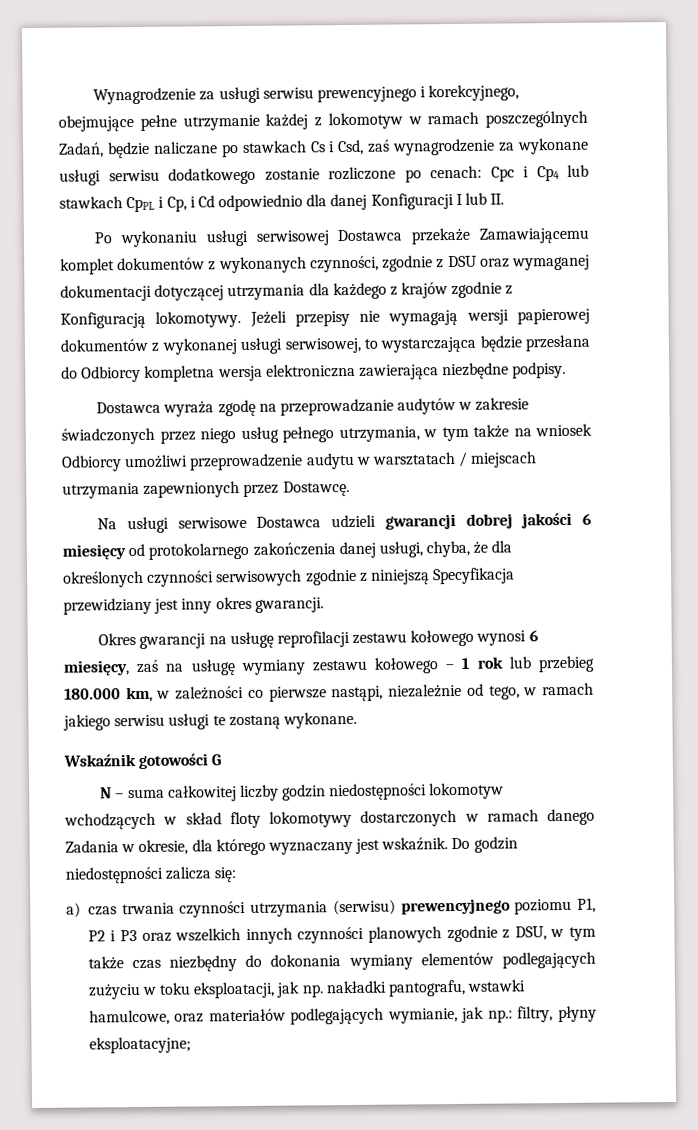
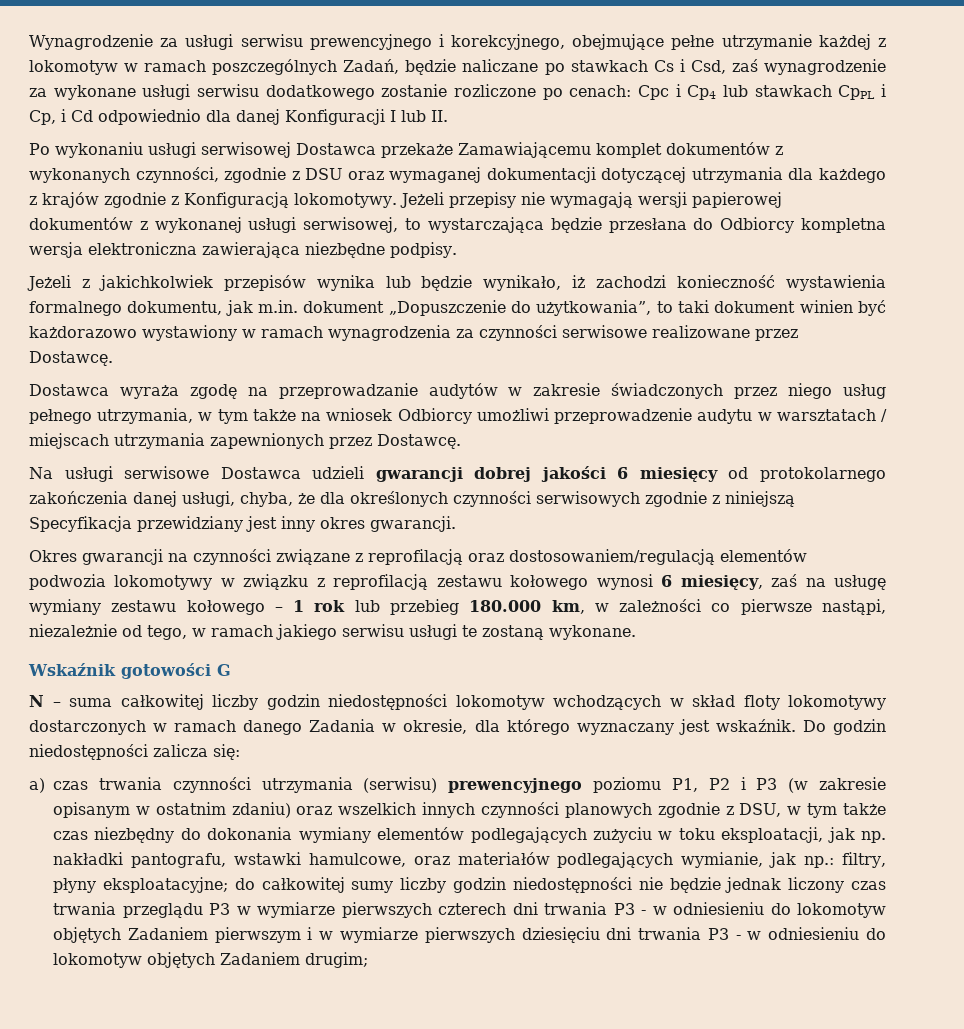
+ Jeżeli z jakichkolwiek przepisów wynika lub będzie wynikało, iż zachodzi konieczność wystawienia formalnego dokumentu, jak m.in. dokument „Dopuszczenie do użytkowania”, to taki dokument winien być każdorazowo wystawiony w ramach wynagrodzenia za czynności serwisowe realizowane przez Dostawcę.
- Okres gwarancji na usługę reprofilacji zestawu kołowego wynosi 6 miesięcy, zaś na usługę wymiany zestawu kołowego – 1 rok lub przebieg 180.000 km, w zależności co pierwsze nastąpi, niezależnie od tego, w ramach jakiego serwisu usługi te zostaną wykonane.
+ Okres gwarancji na czynności związane z reprofilacją oraz dostosowaniem/regulacją elementów podwozia lokomotywy w związku z reprofilacją zestawu kołowego wynosi 6 miesięcy, zaś na usługę wymiany zestawu kołowego – 1 rok lub przebieg 180.000 km, w zależności co pierwsze nastąpi, niezależnie od tego, w ramach jakiego serwisu usługi te zostaną wykonane.
- a) czas trwania czynności utrzymania (serwisu) prewencyjnego poziomu P1, P2 i P3 oraz wszelkich innych czynności planowych zgodnie z DSU, w tym także czas niezbędny do dokonania wymiany elementów podlegających zużyciu w toku eksploatacji, jak np. nakładki pantografu, wstawki hamulcowe, oraz materiałów podlegających wymianie, jak np.: filtry, płyny eksploatacyjne;
+ a) czas trwania czynności utrzymania (serwisu) prewencyjnego poziomu P1, P2 i P3 (w zakresie opisanym w ostatnim zdaniu) oraz wszelkich innych czynności planowych zgodnie z DSU, w tym także czas niezbędny do dokonania wymiany elementów podlegających zużyciu w toku eksploatacji, jak np. nakładki pantografu, wstawki hamulcowe, oraz materiałów podlegających wymianie, jak np.: filtry, płyny eksploatacyjne; do całkowitej sumy liczby godzin niedostępności nie będzie jednak liczony czas trwania przeglądu P3 w wymiarze pierwszych czterech dni trwania P3 - w odniesieniu do lokomotyw objętych Zadaniem pierwszym i w wymiarze pierwszych dziesięciu dni trwania P3 - w odniesieniu do lokomotyw objętych Zadaniem drugim;

